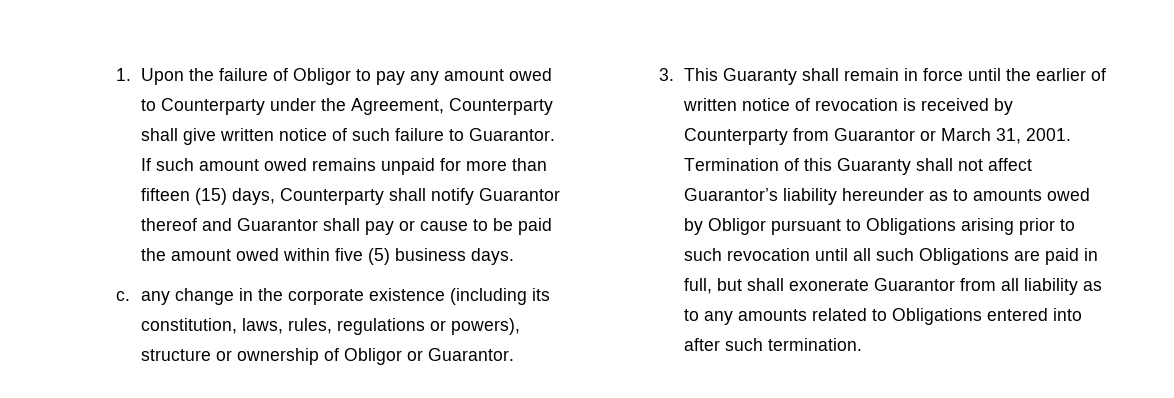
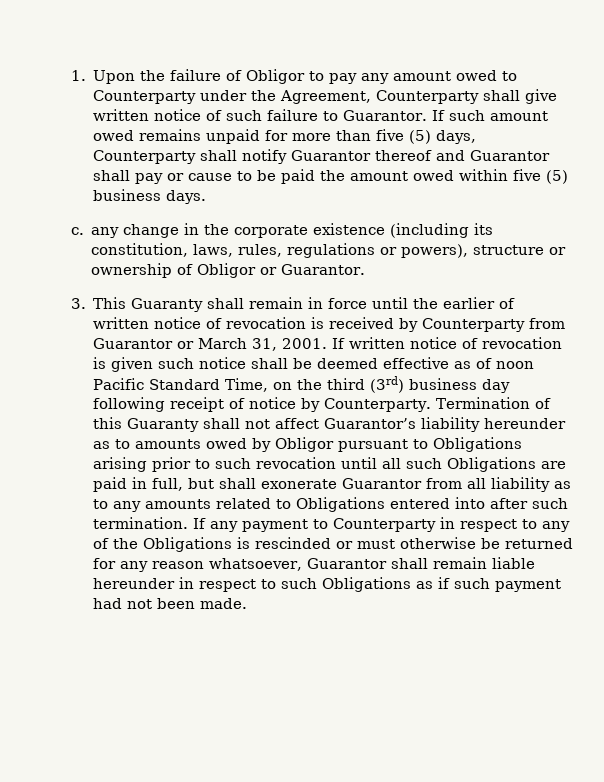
- If such amount owed remains unpaid for more than fifteen (15) days, Counterparty shall notify Guarantor thereof and Guarantor shall pay or cause to be paid the amount owed within five (5) business days.
+ If such amount owed remains unpaid for more than five (5) days, Counterparty shall notify Guarantor thereof and Guarantor shall pay or cause to be paid the amount owed within five (5) business days.
+ If written notice of revocation is given such notice shall be deemed effective as of noon Pacific Standard Time, on the third (3rd) business day following receipt of notice by Counterparty.
+ If any payment to Counterparty in respect to any of the Obligations is rescinded or must otherwise be returned for any reason whatsoever, Guarantor shall remain liable hereunder in respect to such Obligations as if such payment had not been made.

